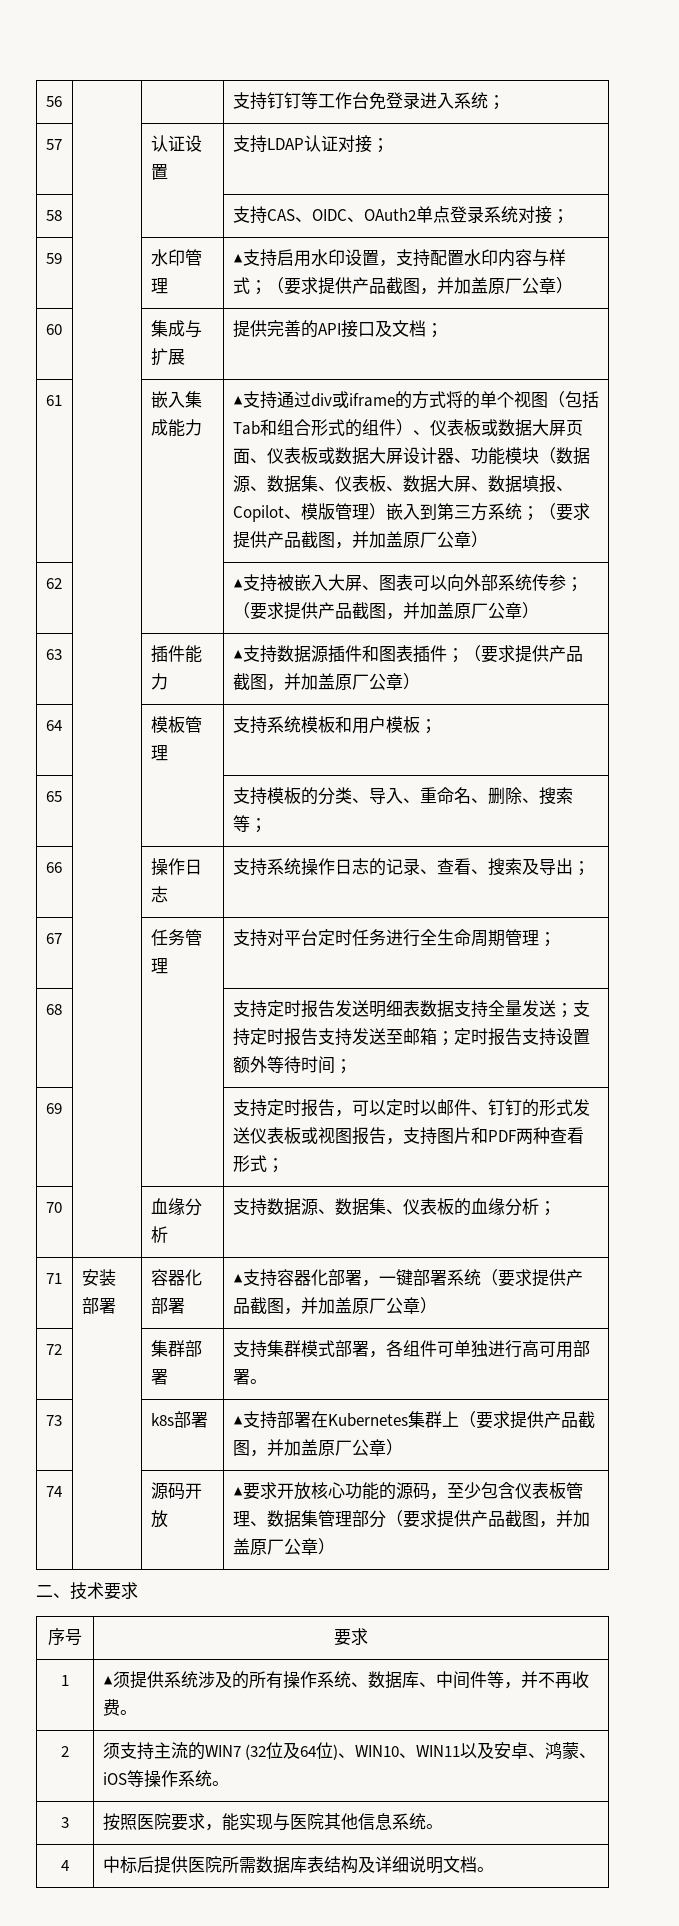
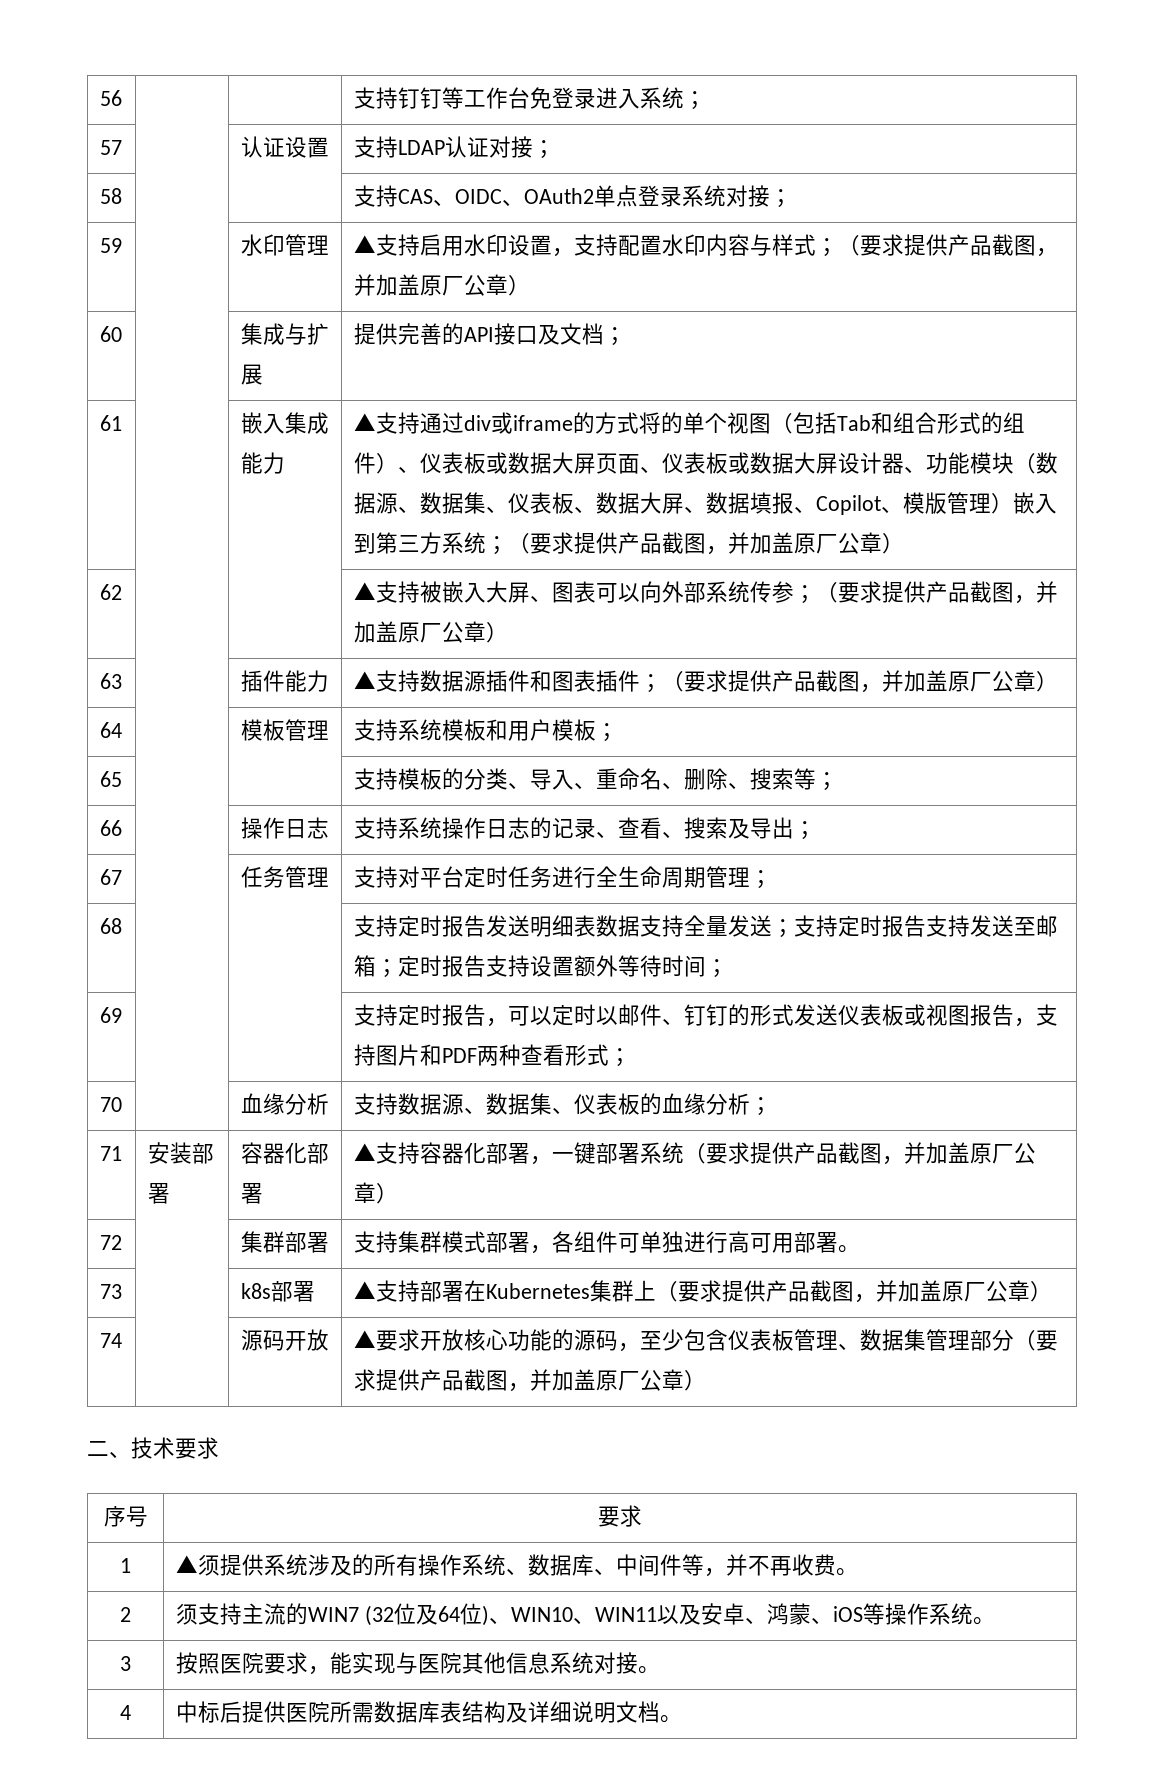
- 3 | 按照医院要求，能实现与医院其他信息系统。
+ 3 | 按照医院要求，能实现与医院其他信息系统对接。

